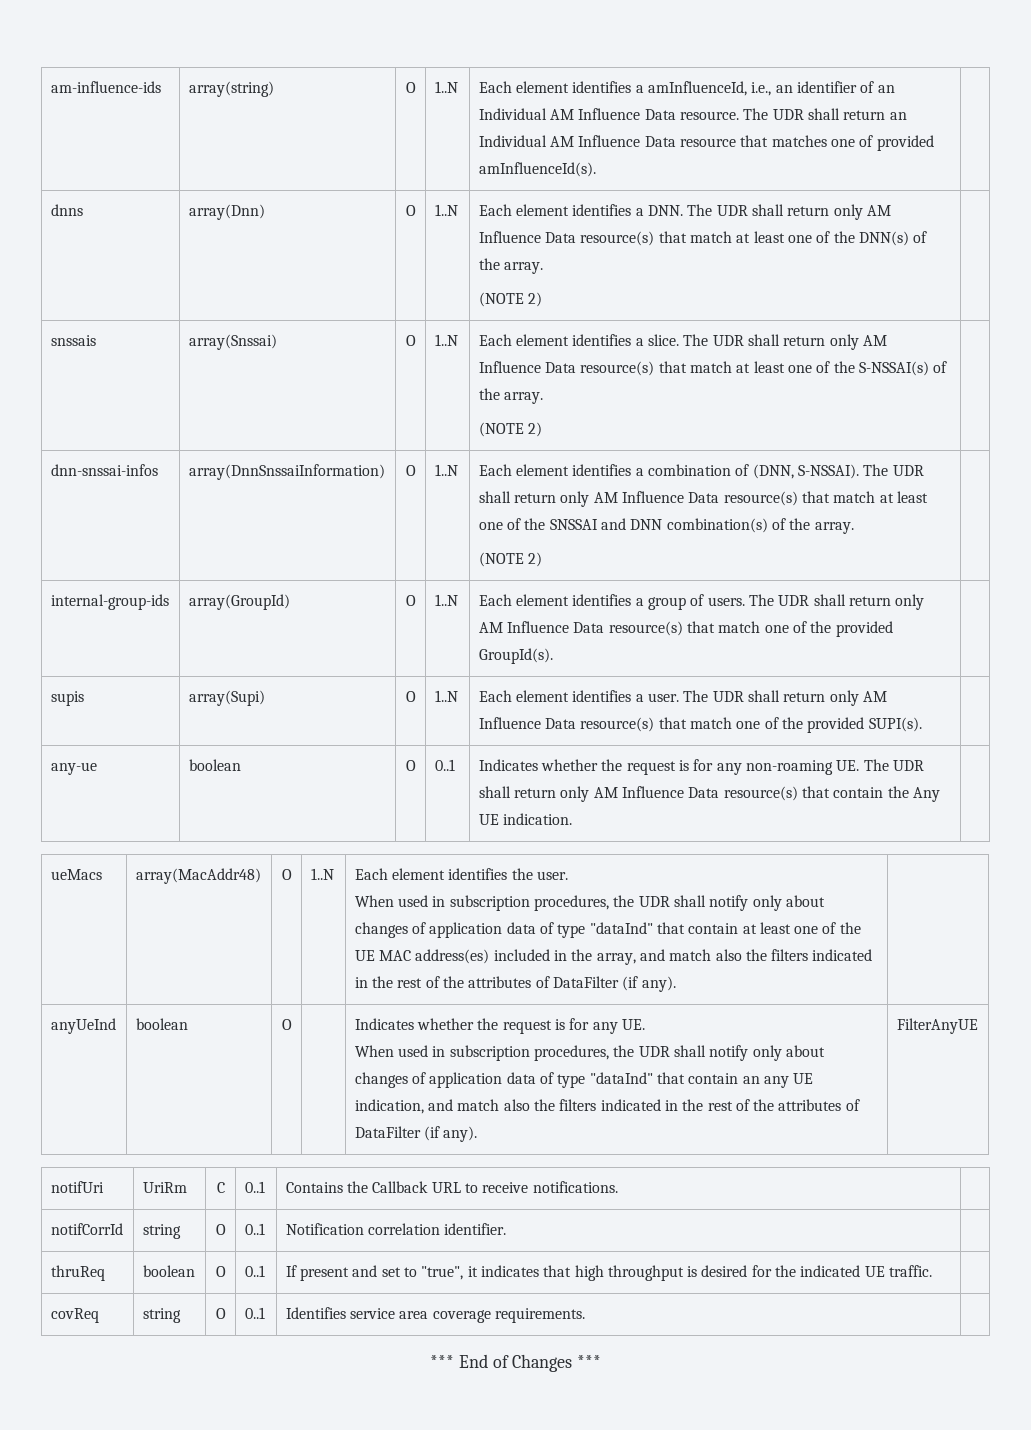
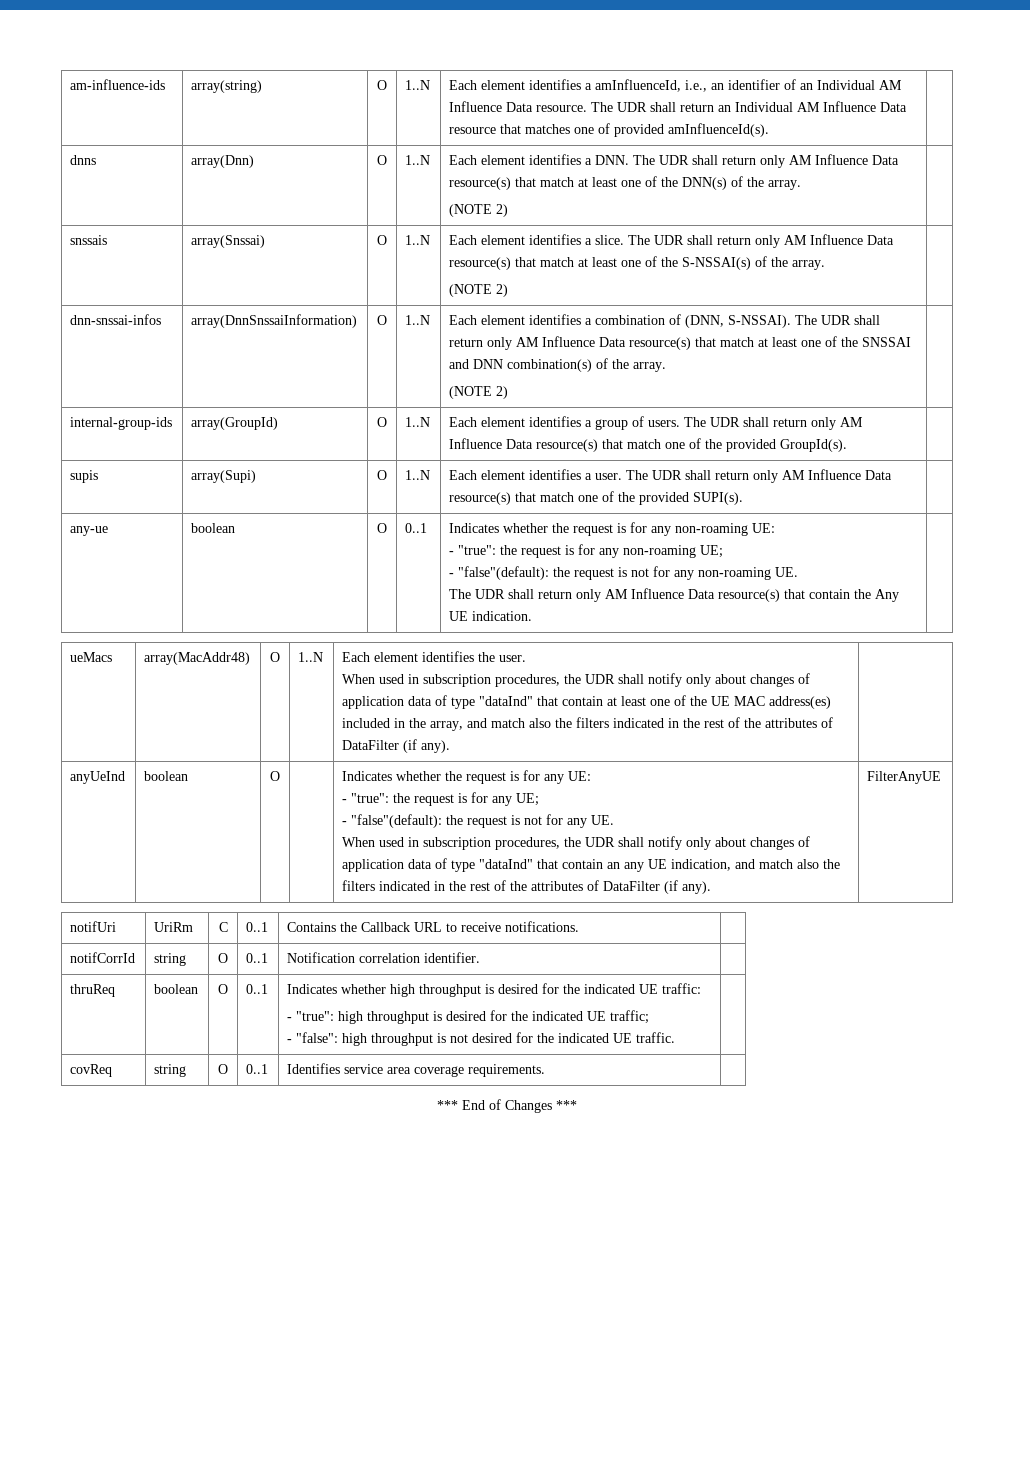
- Indicates whether the request is for any non-roaming UE. The UDR shall return only AM Influence Data resource(s) that contain the Any UE indication.
+ Indicates whether the request is for any non-roaming UE:
+ - "true": the request is for any non-roaming UE;
+ - "false"(default): the request is not for any non-roaming UE.
+ The UDR shall return only AM Influence Data resource(s) that contain the Any UE indication.
- Indicates whether the request is for any UE.
+ Indicates whether the request is for any UE:
+ - "true": the request is for any UE;
+ - "false"(default): the request is not for any UE.
- thruReq | boolean | O | 0..1 | If present and set to "true", it indicates that high throughput is desired for the indicated UE traffic. |
+ thruReq | boolean | O | 0..1 | Indicates whether high throughput is desired for the indicated UE traffic:
+ - "true": high throughput is desired for the indicated UE traffic;
+ - "false": high throughput is not desired for the indicated UE traffic. |

